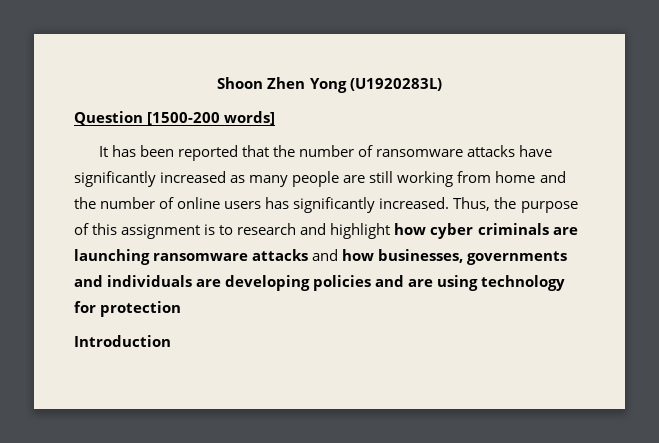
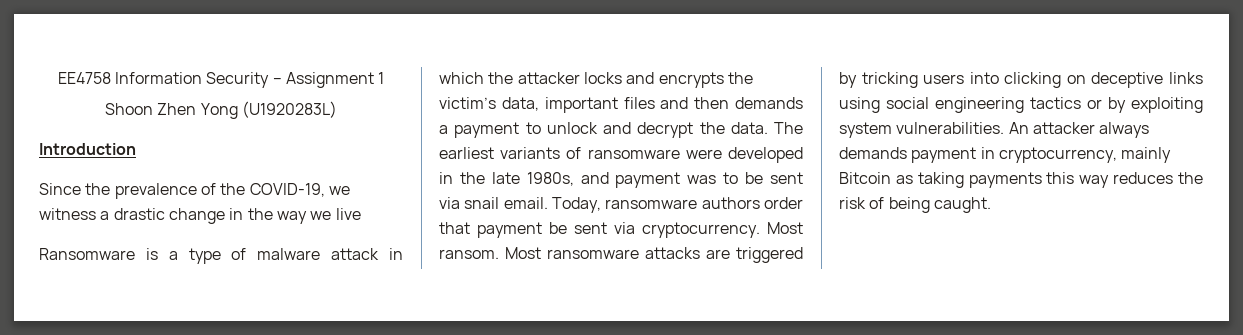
+ EE4758 Information Security – Assignment 1
  Shoon Zhen Yong (U1920283L)
- Question [1500-200 words]
- It has been reported that the number of ransomware attacks have significantly increased as many people are still working from home and the number of online users has significantly increased. Thus, the purpose of this assignment is to research and highlight how cyber criminals are launching ransomware attacks and how businesses, governments and individuals are developing policies and are using technology for protection
  Introduction
+ Since the prevalence of the COVID-19, we witness a drastic change in the way we live
+ Ransomware is a type of malware attack in which the attacker locks and encrypts the victim’s data, important files and then demands a payment to unlock and decrypt the data. The earliest variants of ransomware were developed in the late 1980s, and payment was to be sent via snail email. Today, ransomware authors order that payment be sent via cryptocurrency. Most ransom. Most ransomware attacks are triggered by tricking users into clicking on deceptive links using social engineering tactics or by exploiting system vulnerabilities. An attacker always demands payment in cryptocurrency, mainly Bitcoin as taking payments this way reduces the risk of being caught.

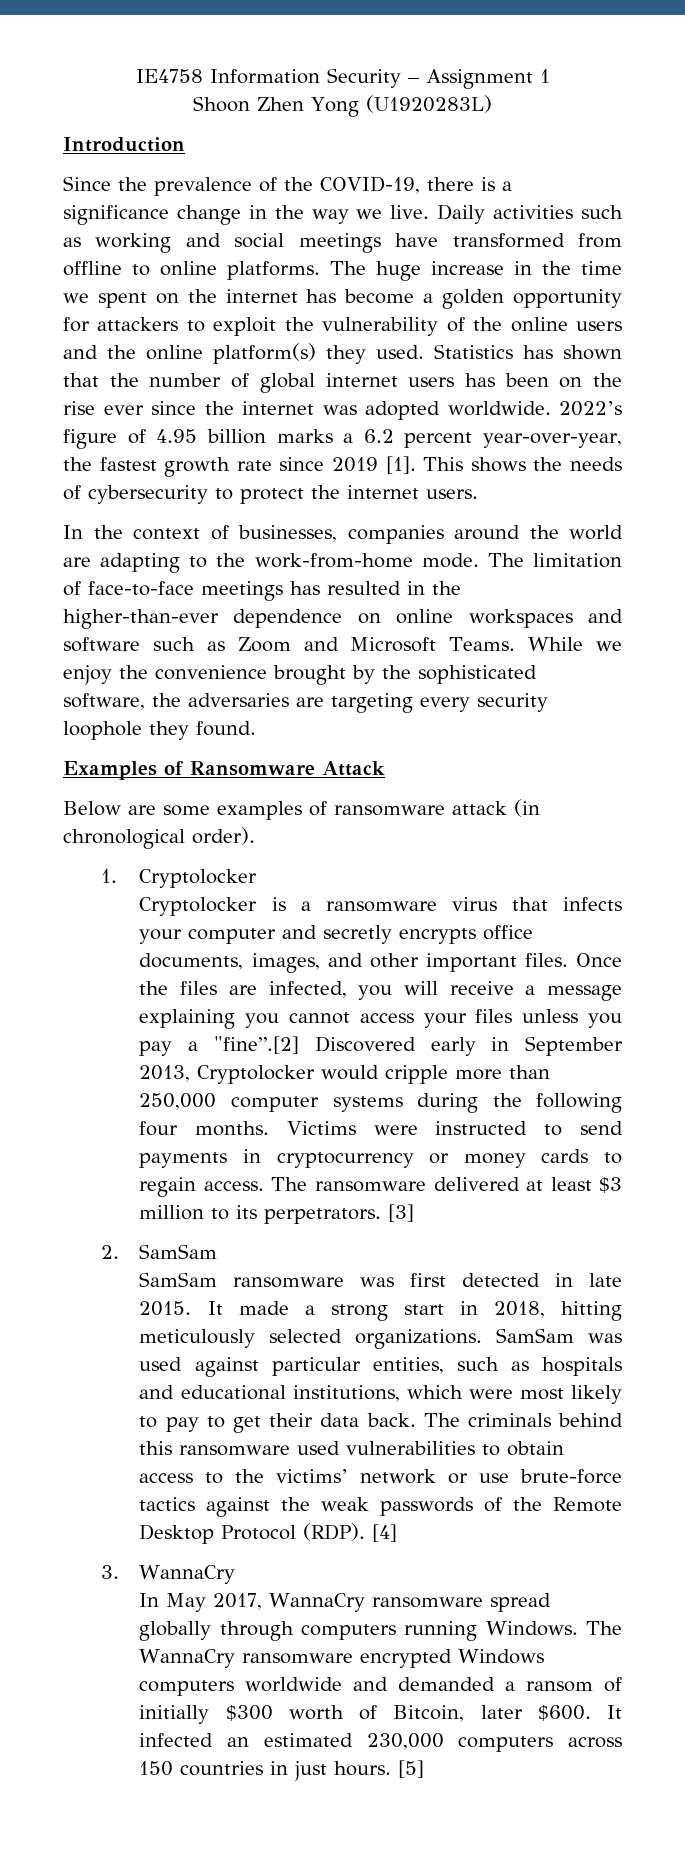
- EE4758 Information Security – Assignment 1
+ IE4758 Information Security – Assignment 1
- Since the prevalence of the COVID-19, we witness a drastic change in the way we live
- Ransomware is a type of malware attack in which the attacker locks and encrypts the victim’s data, important files and then demands a payment to unlock and decrypt the data. The earliest variants of ransomware were developed in the late 1980s, and payment was to be sent via snail email. Today, ransomware authors order that payment be sent via cryptocurrency. Most ransom. Most ransomware attacks are triggered by tricking users into clicking on deceptive links using social engineering tactics or by exploiting system vulnerabilities. An attacker always demands payment in cryptocurrency, mainly Bitcoin as taking payments this way reduces the risk of being caught.
+ Since the prevalence of the COVID-19, there is a significance change in the way we live. Daily activities such as working and social meetings have transformed from offline to online platforms. The huge increase in the time we spent on the internet has become a golden opportunity for attackers to exploit the vulnerability of the online users and the online platform(s) they used. Statistics has shown that the number of global internet users has been on the rise ever since the internet was adopted worldwide. 2022’s figure of 4.95 billion marks a 6.2 percent year-over-year, the fastest growth rate since 2019 [1]. This shows the needs of cybersecurity to protect the internet users.
+ In the context of businesses, companies around the world are adapting to the work-from-home mode. The limitation of face-to-face meetings has resulted in the higher-than-ever dependence on online workspaces and software such as Zoom and Microsoft Teams. While we enjoy the convenience brought by the sophisticated software, the adversaries are targeting every security loophole they found.
+ Examples of Ransomware Attack
+ Below are some examples of ransomware attack (in chronological order).
+ 1. Cryptolocker
+ Cryptolocker is a ransomware virus that infects your computer and secretly encrypts office documents, images, and other important files. Once the files are infected, you will receive a message explaining you cannot access your files unless you pay a "fine”.[2] Discovered early in September 2013, Cryptolocker would cripple more than 250,000 computer systems during the following four months. Victims were instructed to send payments in cryptocurrency or money cards to regain access. The ransomware delivered at least $3 million to its perpetrators. [3]
+ 2. SamSam
+ SamSam ransomware was first detected in late 2015. It made a strong start in 2018, hitting meticulously selected organizations. SamSam was used against particular entities, such as hospitals and educational institutions, which were most likely to pay to get their data back. The criminals behind this ransomware used vulnerabilities to obtain access to the victims’ network or use brute-force tactics against the weak passwords of the Remote Desktop Protocol (RDP). [4]
+ 3. WannaCry
+ In May 2017, WannaCry ransomware spread globally through computers running Windows. The WannaCry ransomware encrypted Windows computers worldwide and demanded a ransom of initially $300 worth of Bitcoin, later $600. It infected an estimated 230,000 computers across 150 countries in just hours. [5]

